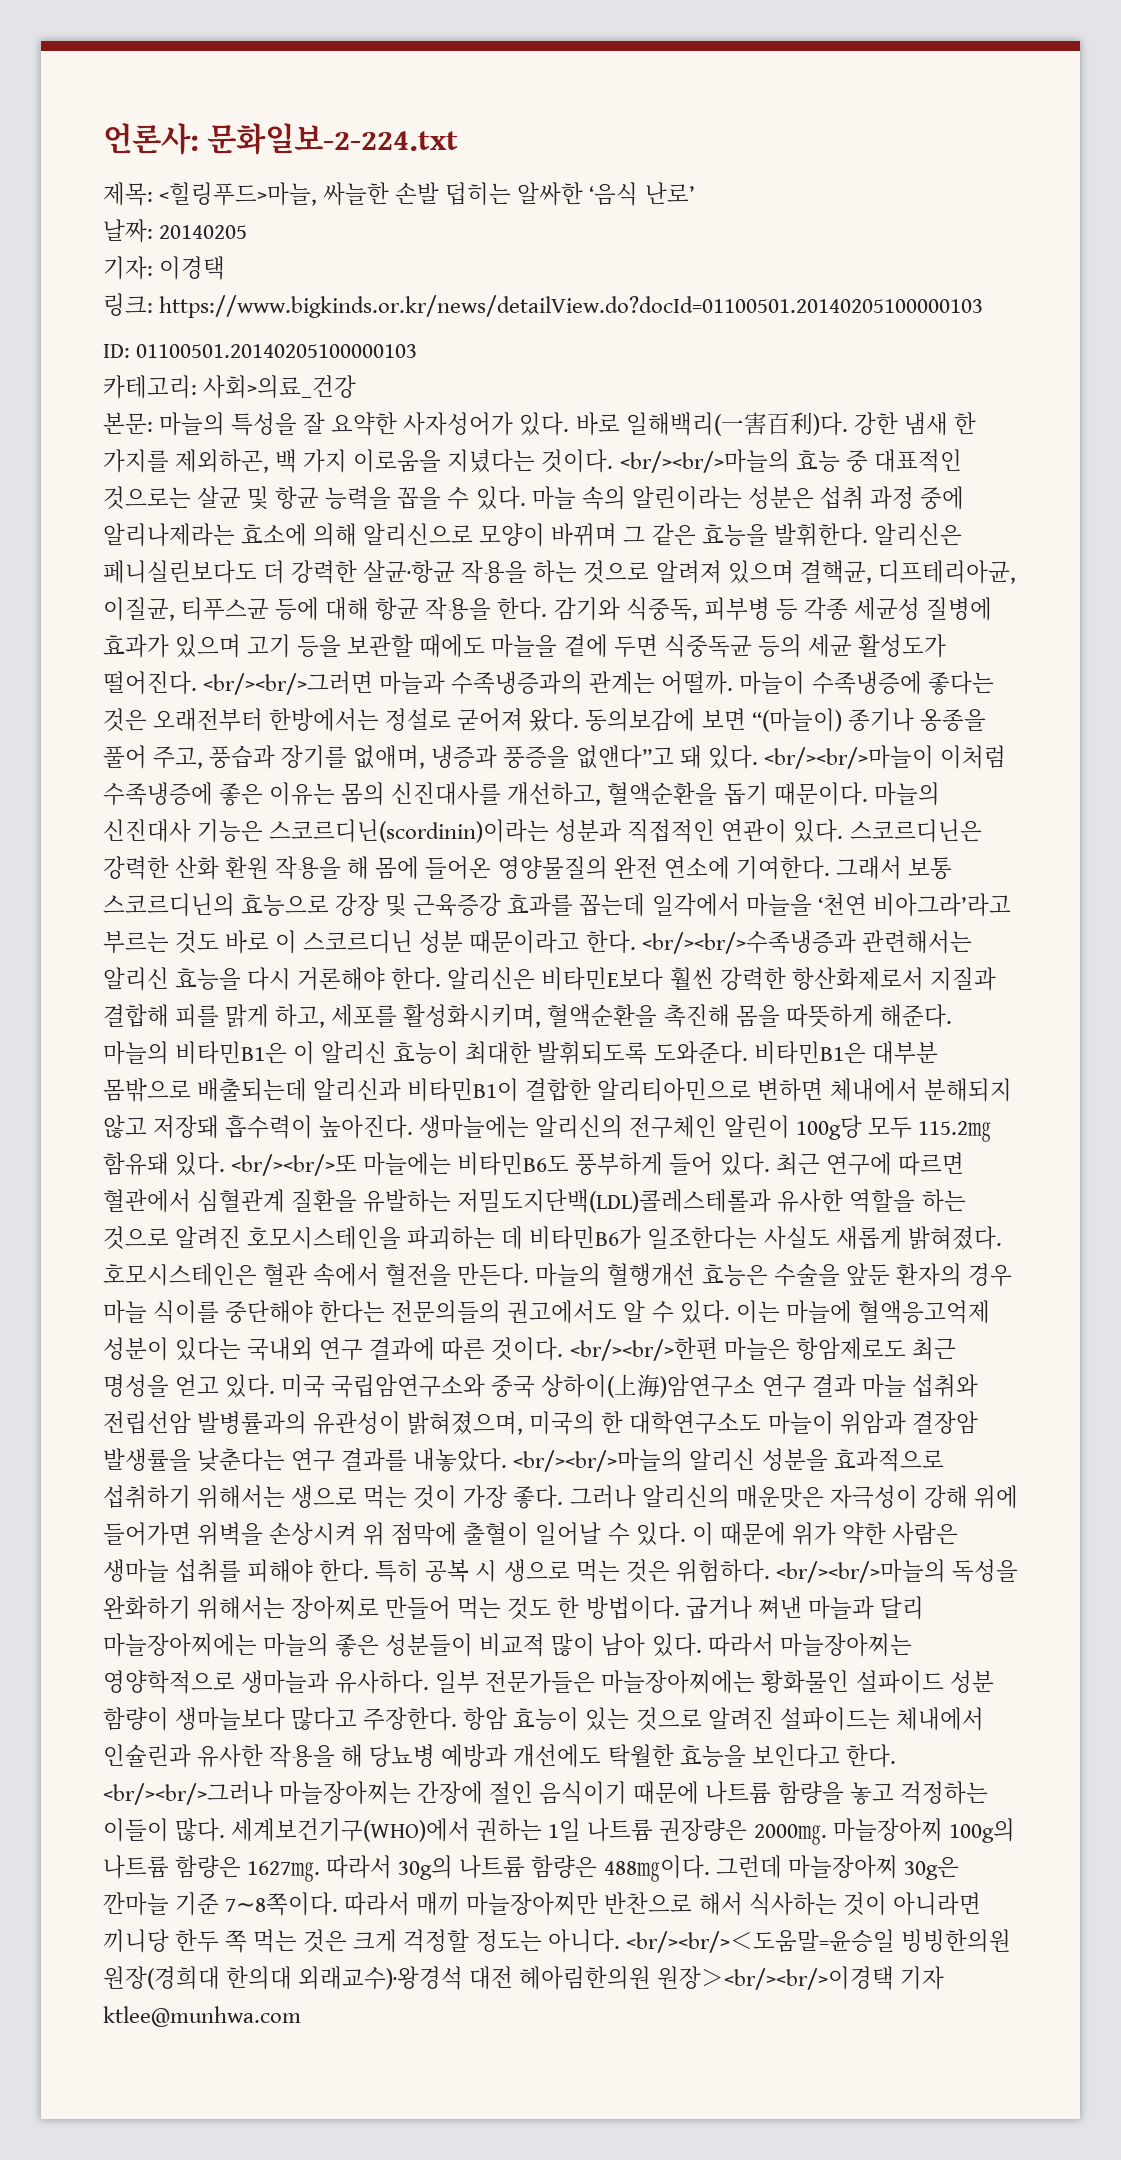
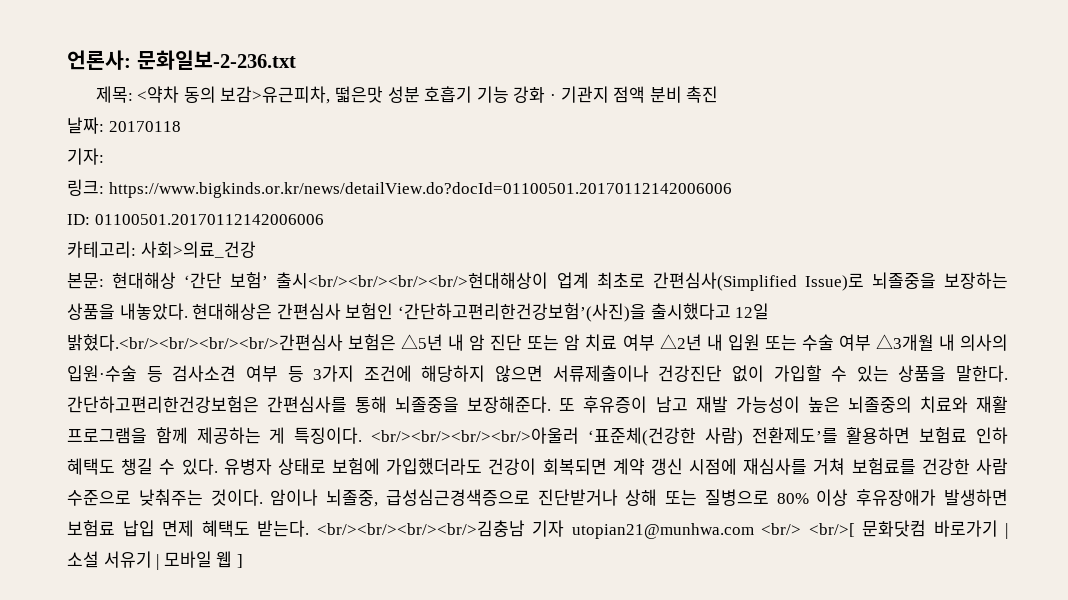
- 언론사: 문화일보-2-224.txt
+ 언론사: 문화일보-2-236.txt
- 제목: <힐링푸드>마늘, 싸늘한 손발 덥히는 알싸한 ‘음식 난로’
+ 제목: <약차 동의 보감>유근피차, 떫은맛 성분 호흡기 기능 강화 · 기관지 점액 분비 촉진
- 날짜: 20140205
+ 날짜: 20170118
- 기자: 이경택
+ 기자:
- 링크: https://www.bigkinds.or.kr/news/detailView.do?docId=01100501.20140205100000103
+ 링크: https://www.bigkinds.or.kr/news/detailView.do?docId=01100501.20170112142006006
- ID: 01100501.20140205100000103
+ ID: 01100501.20170112142006006
- 본문: 마늘의 특성을 잘 요약한 사자성어가 있다. 바로 일해백리(一害百利)다. 강한 냄새 한 가지를 제외하곤, 백 가지 이로움을 지녔다는 것이다. <br/><br/>마늘의 효능 중 대표적인 것으로는 살균 및 항균 능력을 꼽을 수 있다. 마늘 속의 알린이라는 성분은 섭취 과정 중에 알리나제라는 효소에 의해 알리신으로 모양이 바뀌며 그 같은 효능을 발휘한다. 알리신은 페니실린보다도 더 강력한 살균·항균 작용을 하는 것으로 알려져 있으며 결핵균, 디프테리아균, 이질균, 티푸스균 등에 대해 항균 작용을 한다. 감기와 식중독, 피부병 등 각종 세균성 질병에 효과가 있으며 고기 등을 보관할 때에도 마늘을 곁에 두면 식중독균 등의 세균 활성도가 떨어진다. <br/><br/>그러면 마늘과 수족냉증과의 관계는 어떨까. 마늘이 수족냉증에 좋다는 것은 오래전부터 한방에서는 정설로 굳어져 왔다. 동의보감에 보면 “(마늘이) 종기나 옹종을 풀어 주고, 풍습과 장기를 없애며, 냉증과 풍증을 없앤다”고 돼 있다. <br/><br/>마늘이 이처럼 수족냉증에 좋은 이유는 몸의 신진대사를 개선하고, 혈액순환을 돕기 때문이다. 마늘의 신진대사 기능은 스코르디닌(scordinin)이라는 성분과 직접적인 연관이 있다. 스코르디닌은 강력한 산화 환원 작용을 해 몸에 들어온 영양물질의 완전 연소에 기여한다. 그래서 보통 스코르디닌의 효능으로 강장 및 근육증강 효과를 꼽는데 일각에서 마늘을 ‘천연 비아그라’라고 부르는 것도 바로 이 스코르디닌 성분 때문이라고 한다. <br/><br/>수족냉증과 관련해서는 알리신 효능을 다시 거론해야 한다. 알리신은 비타민E보다 훨씬 강력한 항산화제로서 지질과 결합해 피를 맑게 하고, 세포를 활성화시키며, 혈액순환을 촉진해 몸을 따뜻하게 해준다. 마늘의 비타민B1은 이 알리신 효능이 최대한 발휘되도록 도와준다. 비타민B1은 대부분 몸밖으로 배출되는데 알리신과 비타민B1이 결합한 알리티아민으로 변하면 체내에서 분해되지 않고 저장돼 흡수력이 높아진다. 생마늘에는 알리신의 전구체인 알린이 100g당 모두 115.2㎎함유돼 있다. <br/><br/>또 마늘에는 비타민B6도 풍부하게 들어 있다. 최근 연구에 따르면 혈관에서 심혈관계 질환을 유발하는 저밀도지단백(LDL)콜레스테롤과 유사한 역할을 하는 것으로 알려진 호모시스테인을 파괴하는 데 비타민B6가 일조한다는 사실도 새롭게 밝혀졌다. 호모시스테인은 혈관 속에서 혈전을 만든다. 마늘의 혈행개선 효능은 수술을 앞둔 환자의 경우 마늘 식이를 중단해야 한다는 전문의들의 권고에서도 알 수 있다. 이는 마늘에 혈액응고억제 성분이 있다는 국내외 연구 결과에 따른 것이다. <br/><br/>한편 마늘은 항암제로도 최근 명성을 얻고 있다. 미국 국립암연구소와 중국 상하이(上海)암연구소 연구 결과 마늘 섭취와 전립선암 발병률과의 유관성이 밝혀졌으며, 미국의 한 대학연구소도 마늘이 위암과 결장암 발생률을 낮춘다는 연구 결과를 내놓았다. <br/><br/>마늘의 알리신 성분을 효과적으로 섭취하기 위해서는 생으로 먹는 것이 가장 좋다. 그러나 알리신의 매운맛은 자극성이 강해 위에 들어가면 위벽을 손상시켜 위 점막에 출혈이 일어날 수 있다. 이 때문에 위가 약한 사람은 생마늘 섭취를 피해야 한다. 특히 공복 시 생으로 먹는 것은 위험하다. <br/><br/>마늘의 독성을 완화하기 위해서는 장아찌로 만들어 먹는 것도 한 방법이다. 굽거나 쪄낸 마늘과 달리 마늘장아찌에는 마늘의 좋은 성분들이 비교적 많이 남아 있다. 따라서 마늘장아찌는 영양학적으로 생마늘과 유사하다. 일부 전문가들은 마늘장아찌에는 황화물인 설파이드 성분 함량이 생마늘보다 많다고 주장한다. 항암 효능이 있는 것으로 알려진 설파이드는 체내에서 인슐린과 유사한 작용을 해 당뇨병 예방과 개선에도 탁월한 효능을 보인다고 한다. <br/><br/>그러나 마늘장아찌는 간장에 절인 음식이기 때문에 나트륨 함량을 놓고 걱정하는 이들이 많다. 세계보건기구(WHO)에서 권하는 1일 나트륨 권장량은 2000㎎. 마늘장아찌 100g의 나트륨 함량은 1627㎎. 따라서 30g의 나트륨 함량은 488㎎이다. 그런데 마늘장아찌 30g은 깐마늘 기준 7∼8쪽이다. 따라서 매끼 마늘장아찌만 반찬으로 해서 식사하는 것이 아니라면 끼니당 한두 쪽 먹는 것은 크게 걱정할 정도는 아니다. <br/><br/>＜도움말=윤승일 빙빙한의원 원장(경희대 한의대 외래교수)·왕경석 대전 헤아림한의원 원장＞<br/><br/>이경택 기자 ktlee@munhwa.com
+ 본문: 현대해상 ‘간단 보험’ 출시<br/><br/><br/><br/>현대해상이 업계 최초로 간편심사(Simplified Issue)로 뇌졸중을 보장하는 상품을 내놓았다. 현대해상은 간편심사 보험인 ‘간단하고편리한건강보험’(사진)을 출시했다고 12일 밝혔다.<br/><br/><br/><br/>간편심사 보험은 △5년 내 암 진단 또는 암 치료 여부 △2년 내 입원 또는 수술 여부 △3개월 내 의사의 입원·수술 등 검사소견 여부 등 3가지 조건에 해당하지 않으면 서류제출이나 건강진단 없이 가입할 수 있는 상품을 말한다. 간단하고편리한건강보험은 간편심사를 통해 뇌졸중을 보장해준다. 또 후유증이 남고 재발 가능성이 높은 뇌졸중의 치료와 재활 프로그램을 함께 제공하는 게 특징이다. <br/><br/><br/><br/>아울러 ‘표준체(건강한 사람) 전환제도’를 활용하면 보험료 인하 혜택도 챙길 수 있다. 유병자 상태로 보험에 가입했더라도 건강이 회복되면 계약 갱신 시점에 재심사를 거쳐 보험료를 건강한 사람 수준으로 낮춰주는 것이다. 암이나 뇌졸중, 급성심근경색증으로 진단받거나 상해 또는 질병으로 80% 이상 후유장애가 발생하면 보험료 납입 면제 혜택도 받는다. <br/><br/><br/><br/>김충남 기자 utopian21@munhwa.com <br/> <br/>[ 문화닷컴 바로가기 | 소설 서유기 | 모바일 웹 ]

